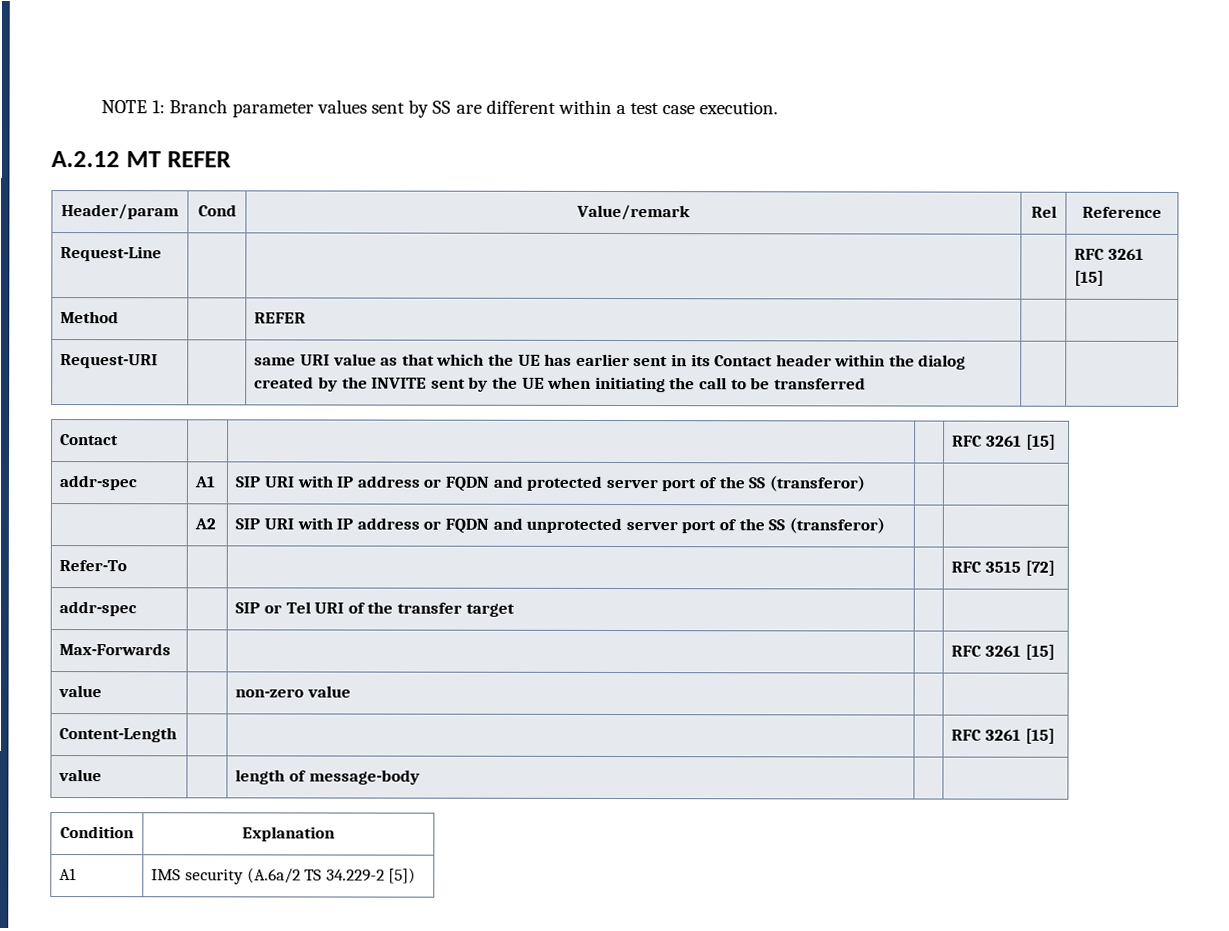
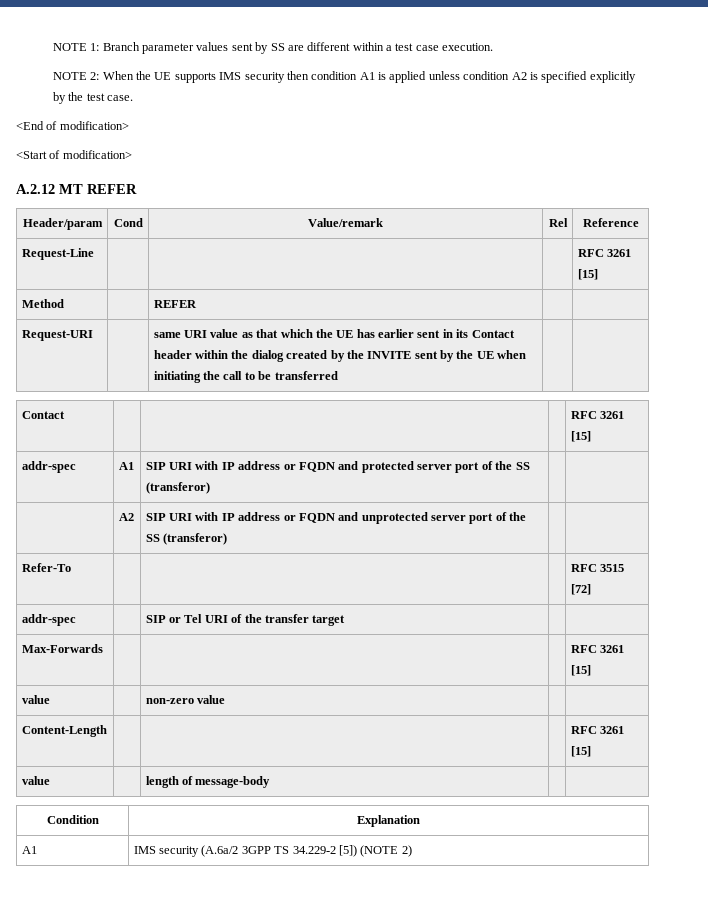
+ NOTE 2: When the UE supports IMS security then condition A1 is applied unless condition A2 is specified explicitly by the test case.
+ <End of modification>
+ <Start of modification>
- A1 | IMS security (A.6a/2 TS 34.229-2 [5])
+ A1 | IMS security (A.6a/2 3GPP TS 34.229-2 [5]) (NOTE 2)

